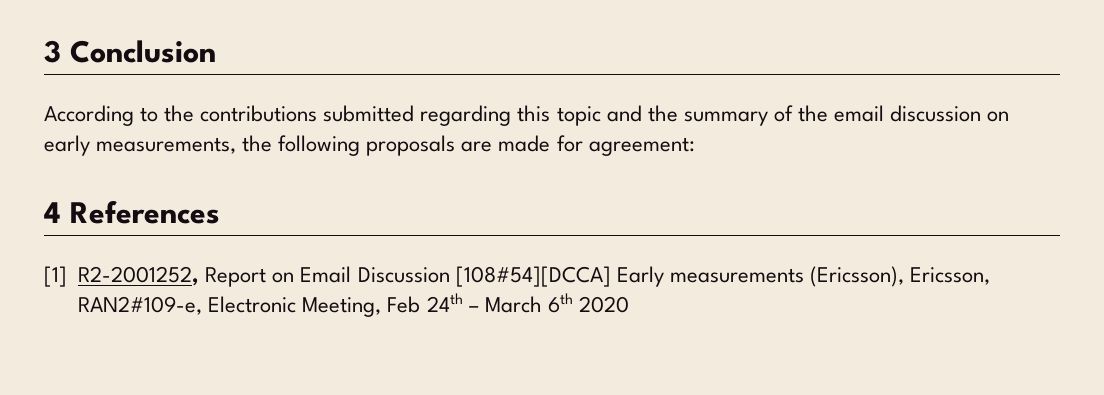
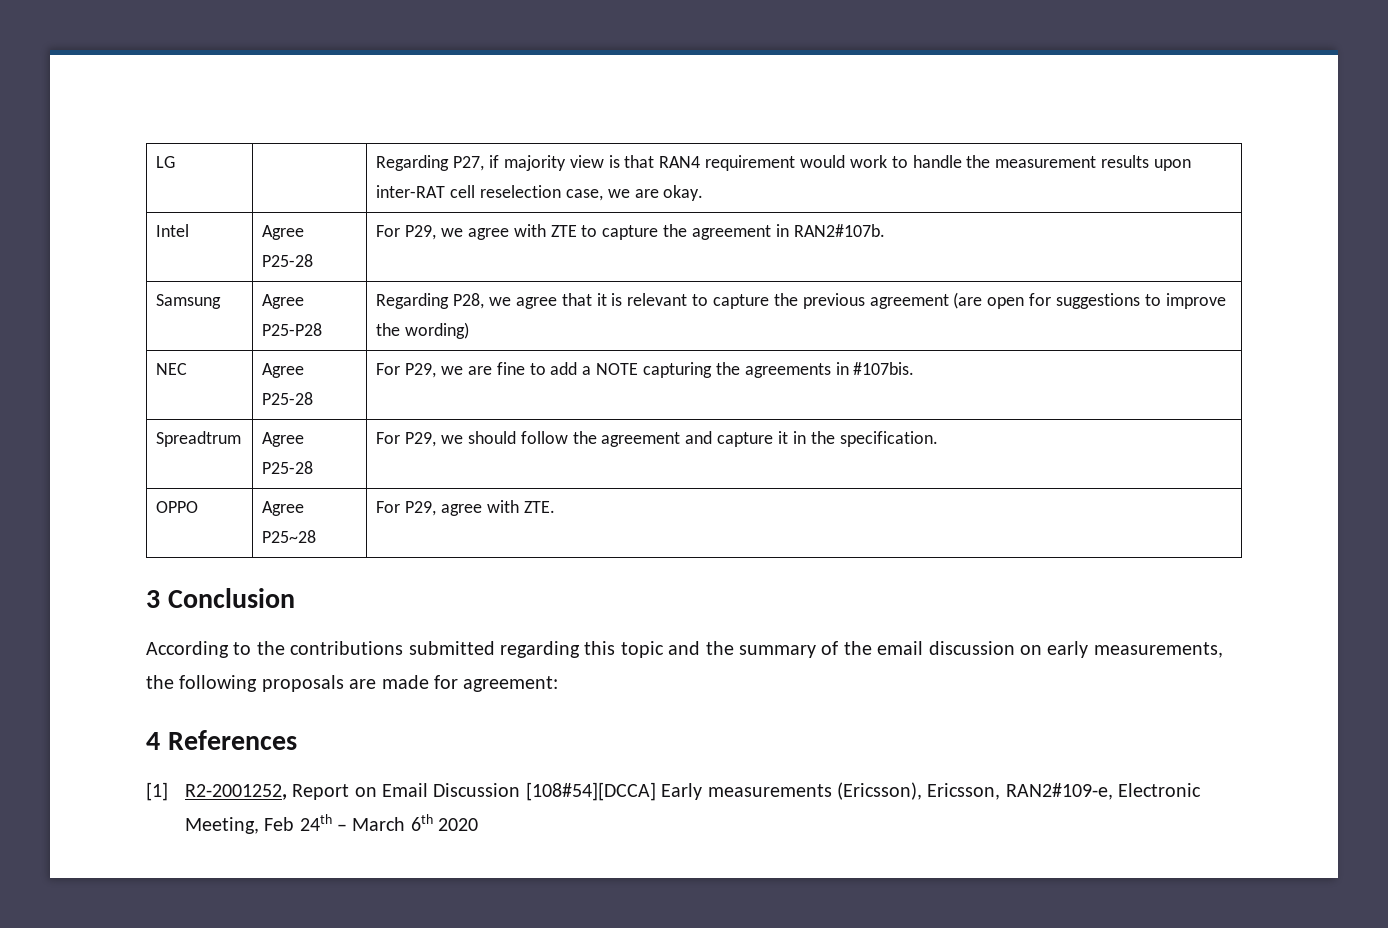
+ LG | | Regarding P27, if majority view is that RAN4 requirement would work to handle the measurement results upon inter-RAT cell reselection case, we are okay.
+ Intel | Agree P25-28 | For P29, we agree with ZTE to capture the agreement in RAN2#107b.
+ Samsung | Agree P25-P28 | Regarding P28, we agree that it is relevant to capture the previous agreement (are open for suggestions to improve the wording)
+ NEC | Agree P25-28 | For P29, we are fine to add a NOTE capturing the agreements in #107bis.
+ Spreadtrum | Agree P25-28 | For P29, we should follow the agreement and capture it in the specification.
+ OPPO | Agree P25~28 | For P29, agree with ZTE.

